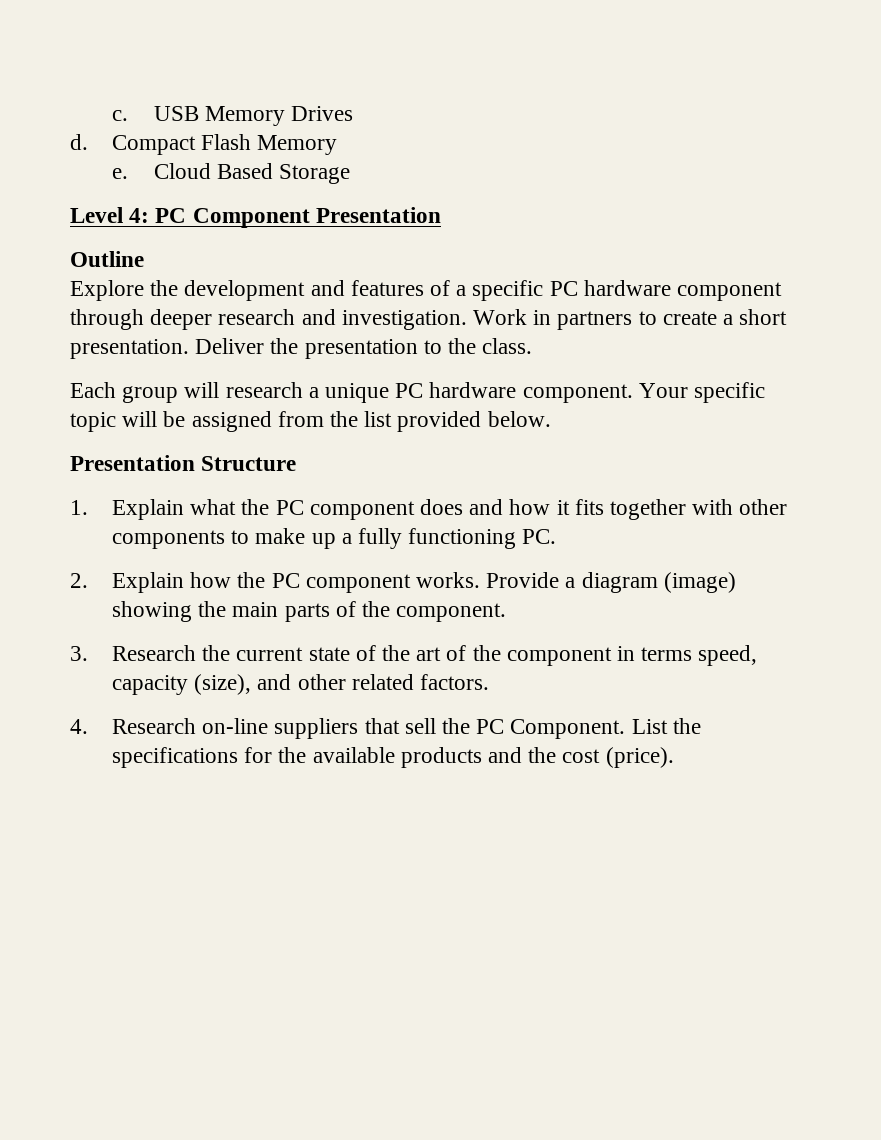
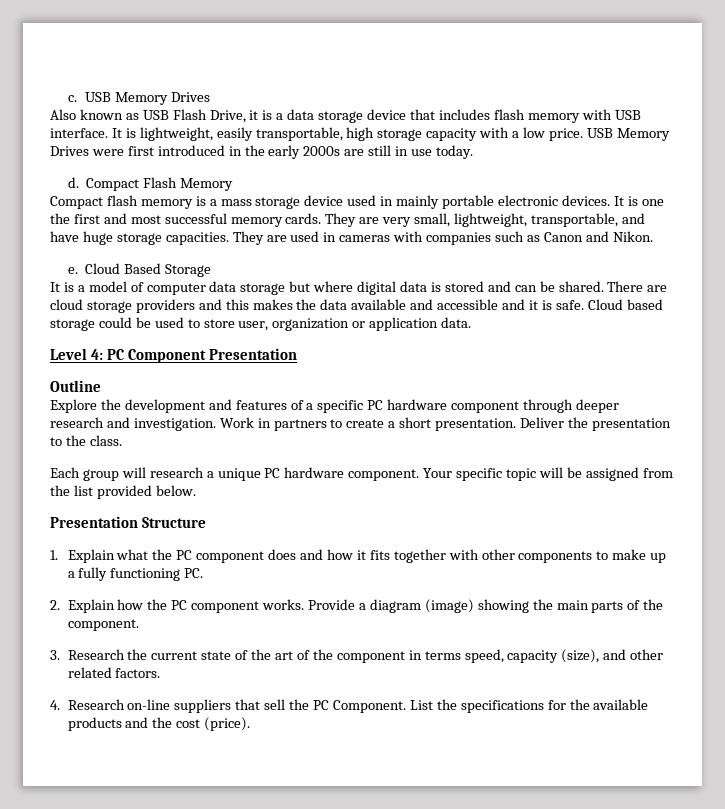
+ Also known as USB Flash Drive, it is a data storage device that includes flash memory with USB interface. It is lightweight, easily transportable, high storage capacity with a low price. USB Memory Drives were first introduced in the early 2000s are still in use today.
  d. Compact Flash Memory
+ Compact flash memory is a mass storage device used in mainly portable electronic devices. It is one the first and most successful memory cards. They are very small, lightweight, transportable, and have huge storage capacities. They are used in cameras with companies such as Canon and Nikon.
  e. Cloud Based Storage
+ It is a model of computer data storage but where digital data is stored and can be shared. There are cloud storage providers and this makes the data available and accessible and it is safe. Cloud based storage could be used to store user, organization or application data.

